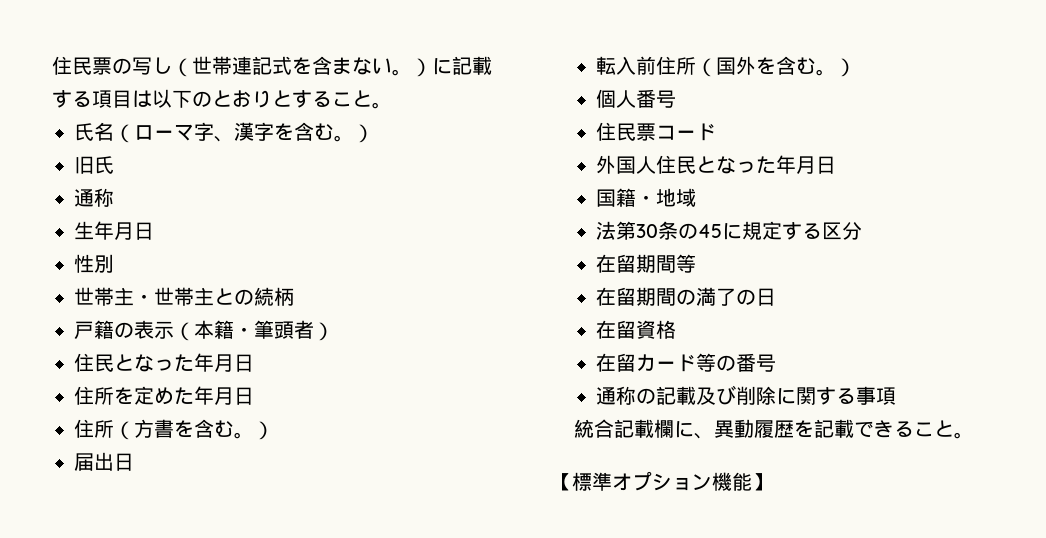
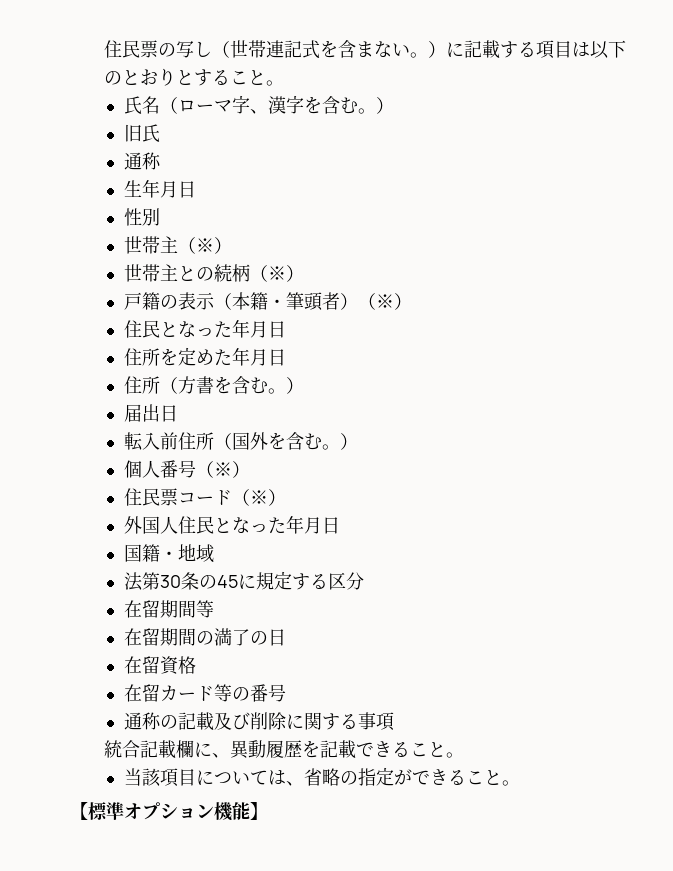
- 世帯主・世帯主との続柄
+ 世帯主（※）
+ 世帯主との続柄（※）
- 戸籍の表示（本籍・筆頭者）
+ 戸籍の表示（本籍・筆頭者）（※）
- 個人番号
+ 個人番号（※）
- 住民票コード
+ 住民票コード（※）
+ 当該項目については、省略の指定ができること。

